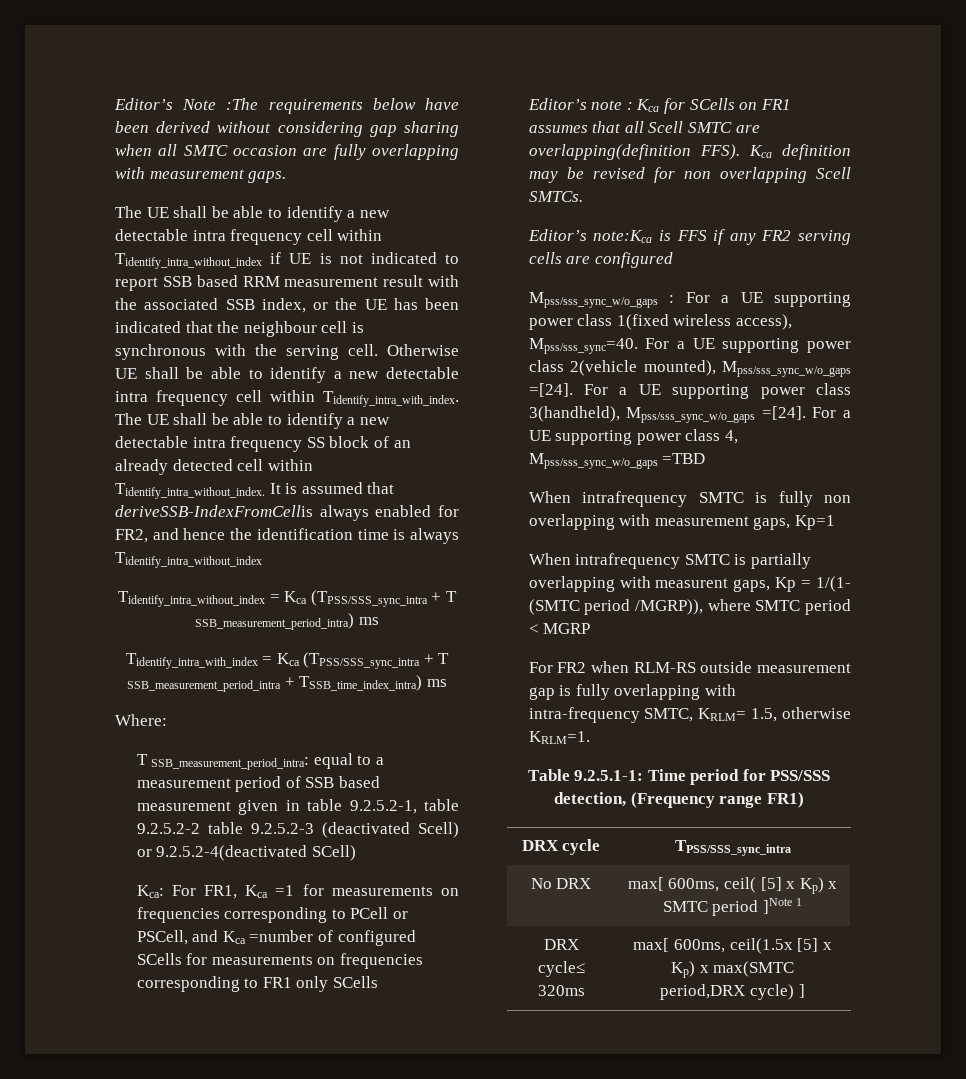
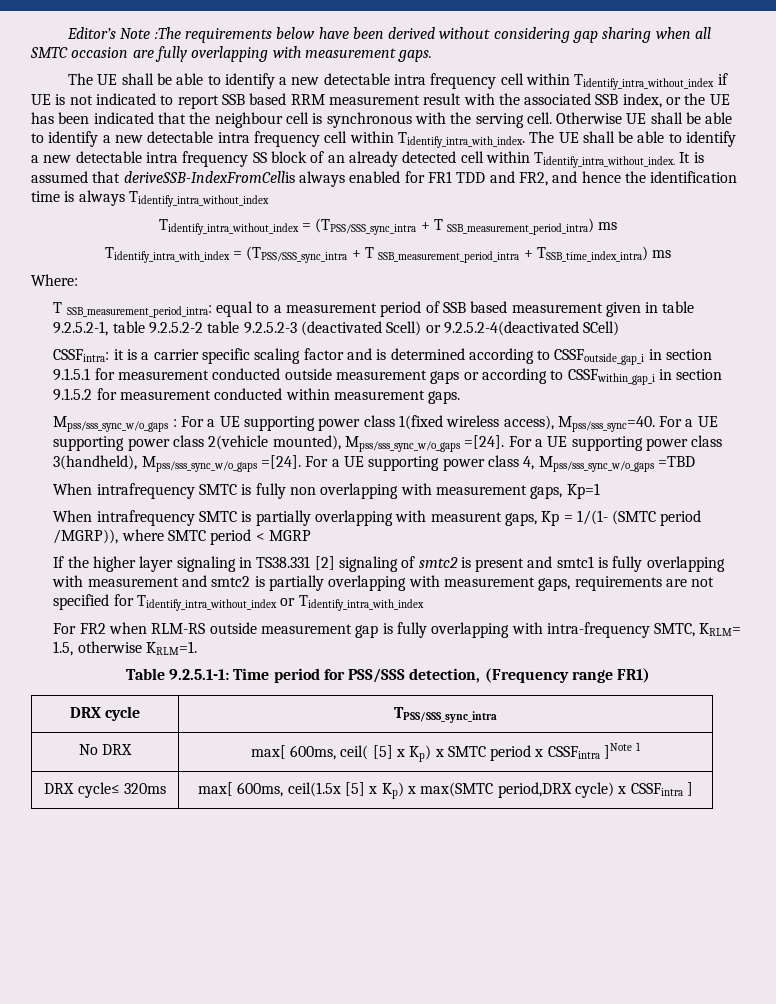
- It is assumed that deriveSSB-IndexFromCellis always enabled for FR2, and hence the identification time is always Tidentify_intra_without_index
+ It is assumed that deriveSSB-IndexFromCellis always enabled for FR1 TDD and FR2, and hence the identification time is always Tidentify_intra_without_index
- Tidentify_intra_without_index = Kca (TPSS/SSS_sync_intra + T SSB_measurement_period_intra) ms
+ Tidentify_intra_without_index = (TPSS/SSS_sync_intra + T SSB_measurement_period_intra) ms
- Tidentify_intra_with_index = Kca (TPSS/SSS_sync_intra + T SSB_measurement_period_intra + TSSB_time_index_intra) ms
+ Tidentify_intra_with_index = (TPSS/SSS_sync_intra + T SSB_measurement_period_intra + TSSB_time_index_intra) ms
- Kca: For FR1, Kca =1 for measurements on frequencies corresponding to PCell or PSCell, and Kca =number of configured SCells for measurements on frequencies corresponding to FR1 only SCells
- Editor’s note : Kca for SCells on FR1 assumes that all Scell SMTC are overlapping(definition FFS). Kca definition may be revised for non overlapping Scell SMTCs.
- Editor’s note:Kca is FFS if any FR2 serving cells are configured
+ CSSFintra: it is a carrier specific scaling factor and is determined according to CSSFoutside_gap_i in section 9.1.5.1 for measurement conducted outside measurement gaps or according to CSSFwithin_gap_i in section 9.1.5.2 for measurement conducted within measurement gaps.
+ If the higher layer signaling in TS38.331 [2] signaling of smtc2 is present and smtc1 is fully overlapping with measurement and smtc2 is partially overlapping with measurement gaps, requirements are not specified for Tidentify_intra_without_index or Tidentify_intra_with_index
- No DRX | max[ 600ms, ceil( [5] x Kp) x SMTC period ]Note 1
+ No DRX | max[ 600ms, ceil( [5] x Kp) x SMTC period x CSSFintra ]Note 1
- DRX cycle≤ 320ms | max[ 600ms, ceil(1.5x [5] x Kp) x max(SMTC period,DRX cycle) ]
+ DRX cycle≤ 320ms | max[ 600ms, ceil(1.5x [5] x Kp) x max(SMTC period,DRX cycle) x CSSFintra ]

